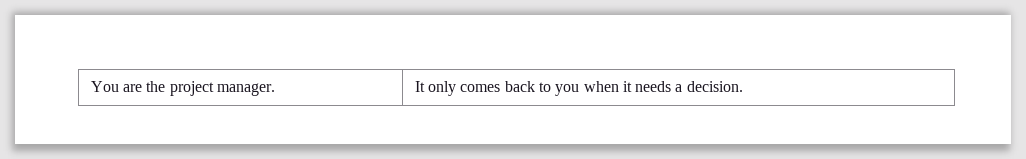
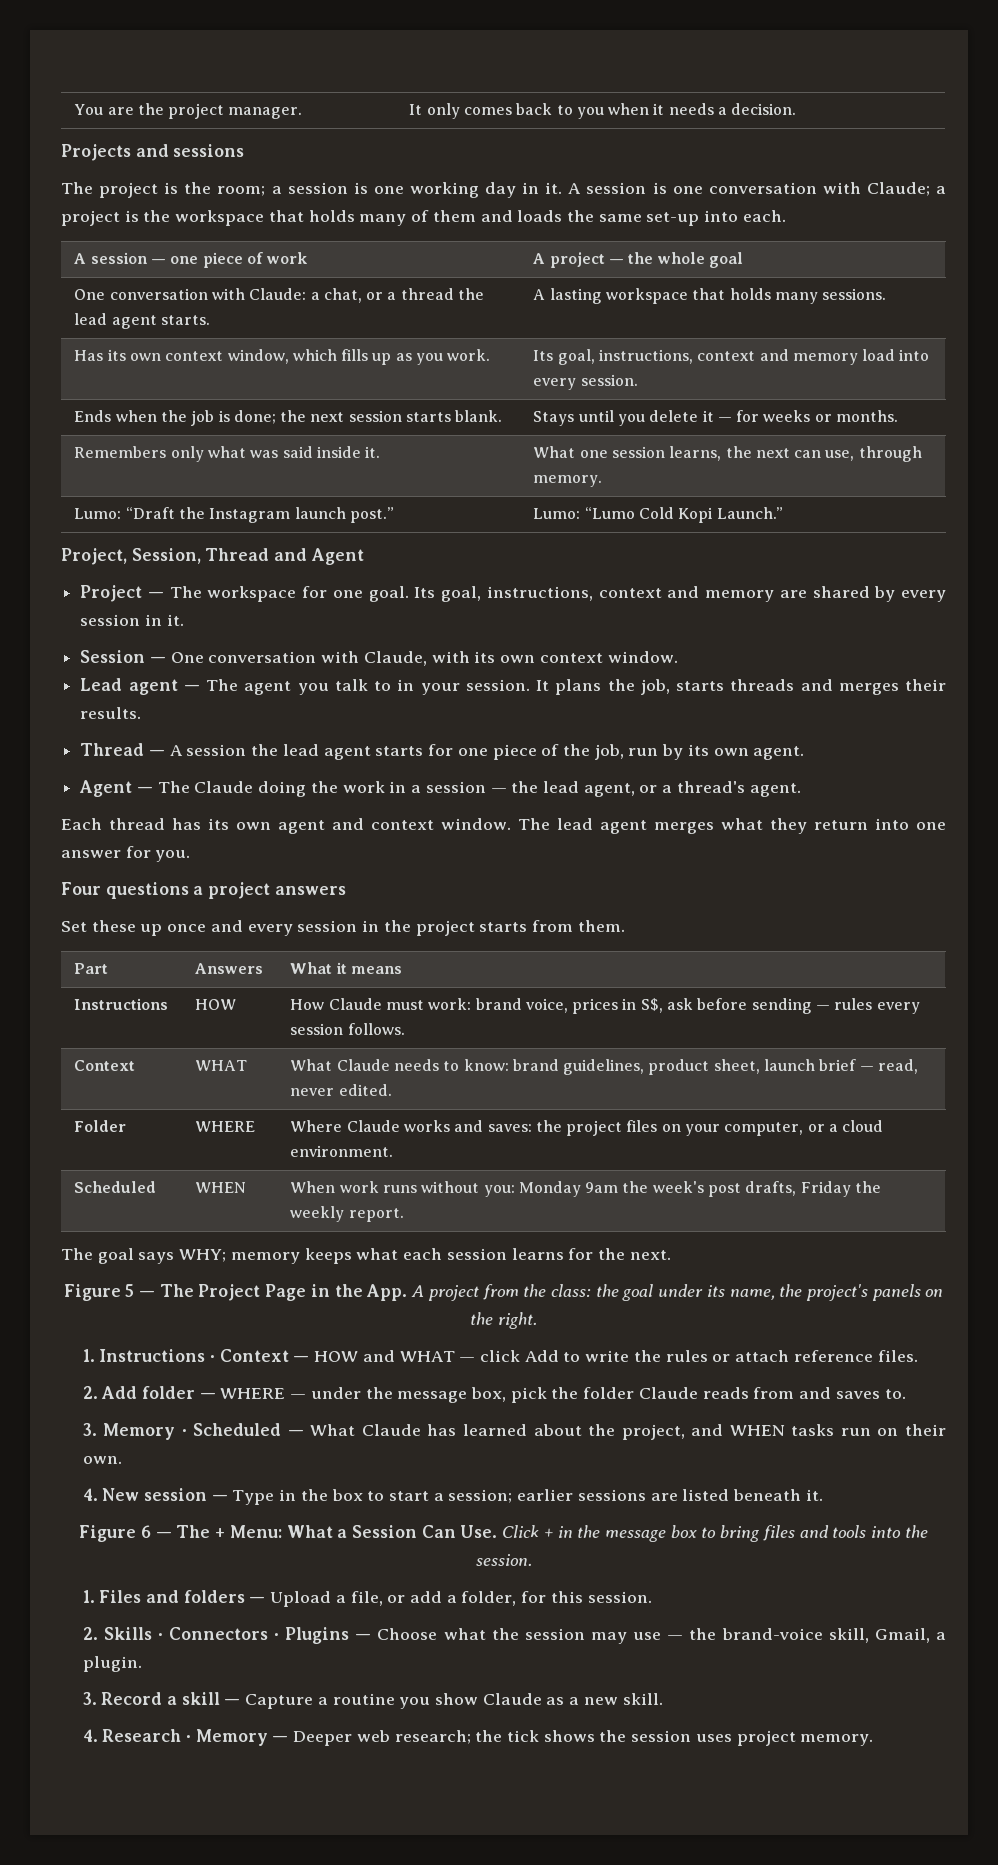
+ Projects and sessions
+ The project is the room; a session is one working day in it. A session is one conversation with Claude; a project is the workspace that holds many of them and loads the same set-up into each.
+ A session — one piece of work | A project — the whole goal
+ One conversation with Claude: a chat, or a thread the lead agent starts. | A lasting workspace that holds many sessions.
+ Has its own context window, which fills up as you work. | Its goal, instructions, context and memory load into every session.
+ Ends when the job is done; the next session starts blank. | Stays until you delete it — for weeks or months.
+ Remembers only what was said inside it. | What one session learns, the next can use, through memory.
+ Lumo: “Draft the Instagram launch post.” | Lumo: “Lumo Cold Kopi Launch.”
+ Project, Session, Thread and Agent
+ Project — The workspace for one goal. Its goal, instructions, context and memory are shared by every session in it.
+ Session — One conversation with Claude, with its own context window.
+ Lead agent — The agent you talk to in your session. It plans the job, starts threads and merges their results.
+ Thread — A session the lead agent starts for one piece of the job, run by its own agent.
+ Agent — The Claude doing the work in a session — the lead agent, or a thread's agent.
+ Each thread has its own agent and context window. The lead agent merges what they return into one answer for you.
+ Four questions a project answers
+ Set these up once and every session in the project starts from them.
+ Part | Answers | What it means
+ Instructions | HOW | How Claude must work: brand voice, prices in S$, ask before sending — rules every session follows.
+ Context | WHAT | What Claude needs to know: brand guidelines, product sheet, launch brief — read, never edited.
+ Folder | WHERE | Where Claude works and saves: the project files on your computer, or a cloud environment.
+ Scheduled | WHEN | When work runs without you: Monday 9am the week's post drafts, Friday the weekly report.
+ The goal says WHY; memory keeps what each session learns for the next.
+ Figure 5 — The Project Page in the App. A project from the class: the goal under its name, the project's panels on the right.
+ 1. Instructions · Context — HOW and WHAT — click Add to write the rules or attach reference files.
+ 2. Add folder — WHERE — under the message box, pick the folder Claude reads from and saves to.
+ 3. Memory · Scheduled — What Claude has learned about the project, and WHEN tasks run on their own.
+ 4. New session — Type in the box to start a session; earlier sessions are listed beneath it.
+ Figure 6 — The + Menu: What a Session Can Use. Click + in the message box to bring files and tools into the session.
+ 1. Files and folders — Upload a file, or add a folder, for this session.
+ 2. Skills · Connectors · Plugins — Choose what the session may use — the brand-voice skill, Gmail, a plugin.
+ 3. Record a skill — Capture a routine you show Claude as a new skill.
+ 4. Research · Memory — Deeper web research; the tick shows the session uses project memory.

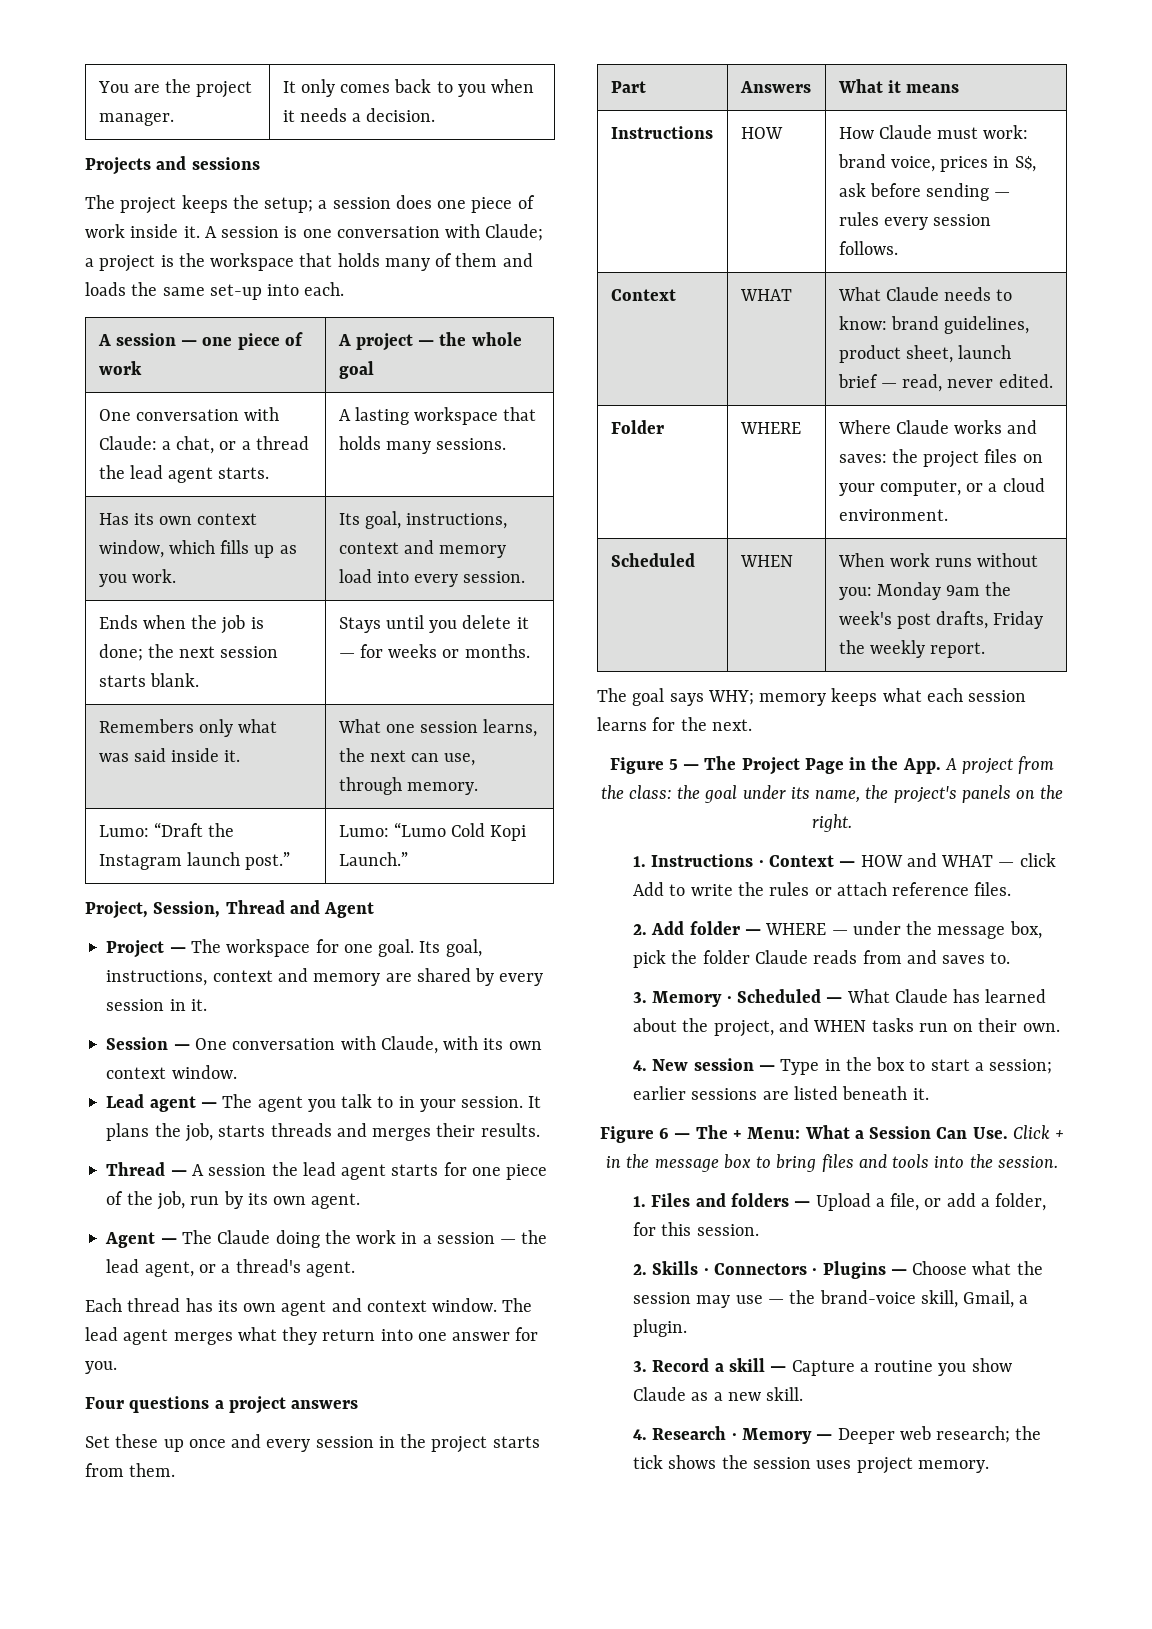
- The project is the room; a session is one working day in it.
+ The project keeps the setup; a session does one piece of work inside it.

